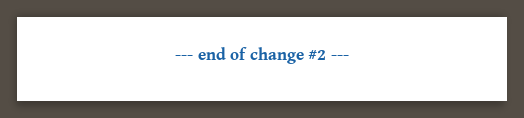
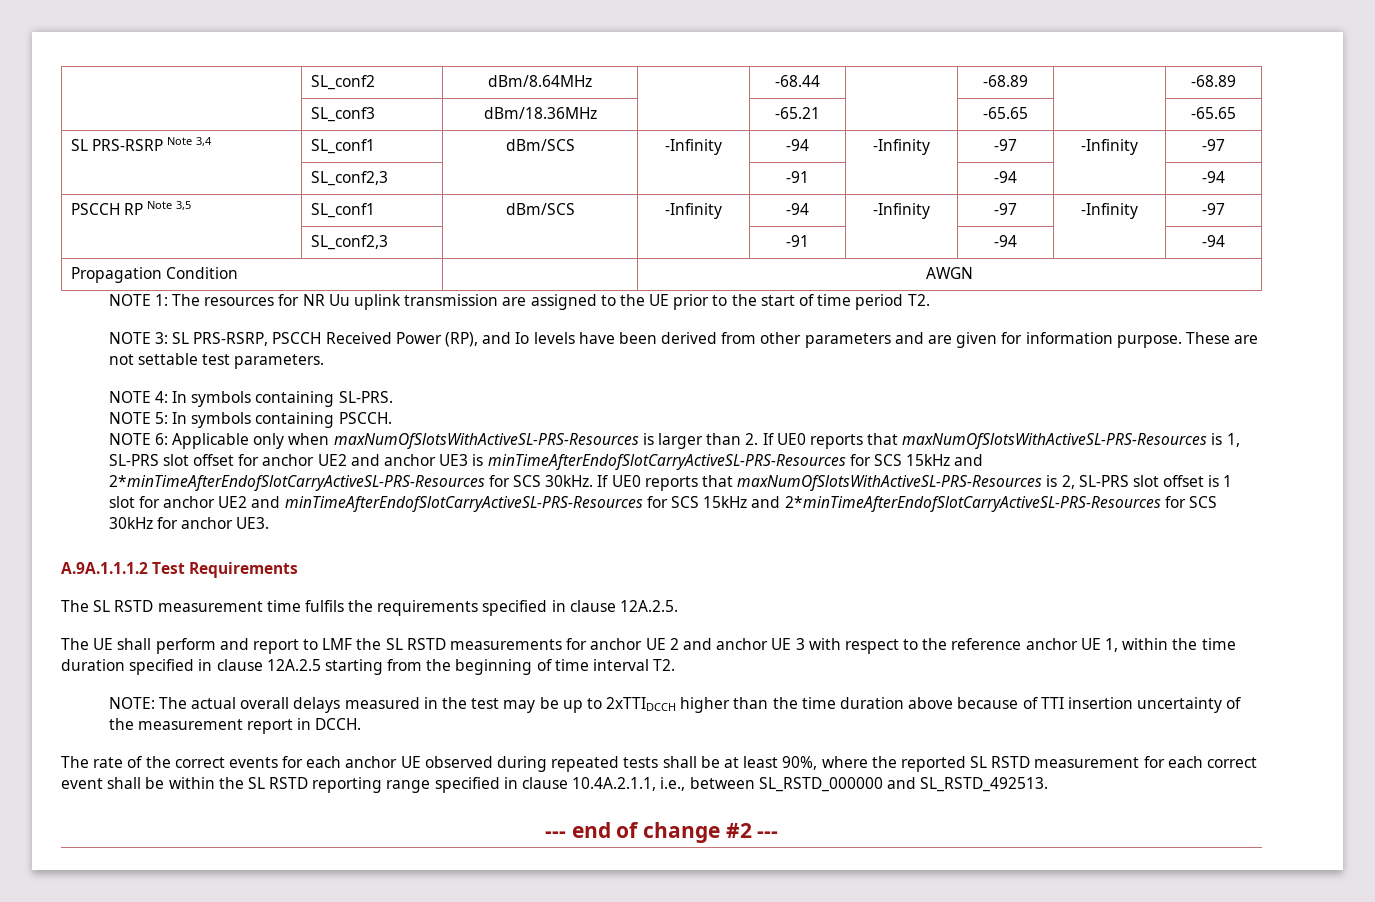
+ | SL_conf2 | dBm/8.64MHz | | -68.44 | | -68.89 | | -68.89
+ | SL_conf3 | dBm/18.36MHz | | -65.21 | | -65.65 | | -65.65
+ SL PRS-RSRP Note 3,4 | SL_conf1 | dBm/SCS | -Infinity | -94 | -Infinity | -97 | -Infinity | -97
+ | SL_conf2,3 | | | -91 | | -94 | | -94
+ PSCCH RP Note 3,5 | SL_conf1 | dBm/SCS | -Infinity | -94 | -Infinity | -97 | -Infinity | -97
+ | SL_conf2,3 | | | -91 | | -94 | | -94
+ Propagation Condition | | AWGN
+ NOTE 1: The resources for NR Uu uplink transmission are assigned to the UE prior to the start of time period T2.
+ NOTE 3: SL PRS-RSRP, PSCCH Received Power (RP), and Io levels have been derived from other parameters and are given for information purpose. These are not settable test parameters.
+ NOTE 4: In symbols containing SL-PRS.
+ NOTE 5: In symbols containing PSCCH.
+ NOTE 6: Applicable only when maxNumOfSlotsWithActiveSL-PRS-Resources is larger than 2. If UE0 reports that maxNumOfSlotsWithActiveSL-PRS-Resources is 1, SL-PRS slot offset for anchor UE2 and anchor UE3 is minTimeAfterEndofSlotCarryActiveSL-PRS-Resources for SCS 15kHz and 2*minTimeAfterEndofSlotCarryActiveSL-PRS-Resources for SCS 30kHz. If UE0 reports that maxNumOfSlotsWithActiveSL-PRS-Resources is 2, SL-PRS slot offset is 1 slot for anchor UE2 and minTimeAfterEndofSlotCarryActiveSL-PRS-Resources for SCS 15kHz and 2*minTimeAfterEndofSlotCarryActiveSL-PRS-Resources for SCS 30kHz for anchor UE3.
+ A.9A.1.1.1.2 Test Requirements
+ The SL RSTD measurement time fulfils the requirements specified in clause 12A.2.5.
+ The UE shall perform and report to LMF the SL RSTD measurements for anchor UE 2 and anchor UE 3 with respect to the reference anchor UE 1, within the time duration specified in clause 12A.2.5 starting from the beginning of time interval T2.
+ NOTE: The actual overall delays measured in the test may be up to 2xTTIDCCH higher than the time duration above because of TTI insertion uncertainty of the measurement report in DCCH.
+ The rate of the correct events for each anchor UE observed during repeated tests shall be at least 90%, where the reported SL RSTD measurement for each correct event shall be within the SL RSTD reporting range specified in clause 10.4A.2.1.1, i.e., between SL_RSTD_000000 and SL_RSTD_492513.

